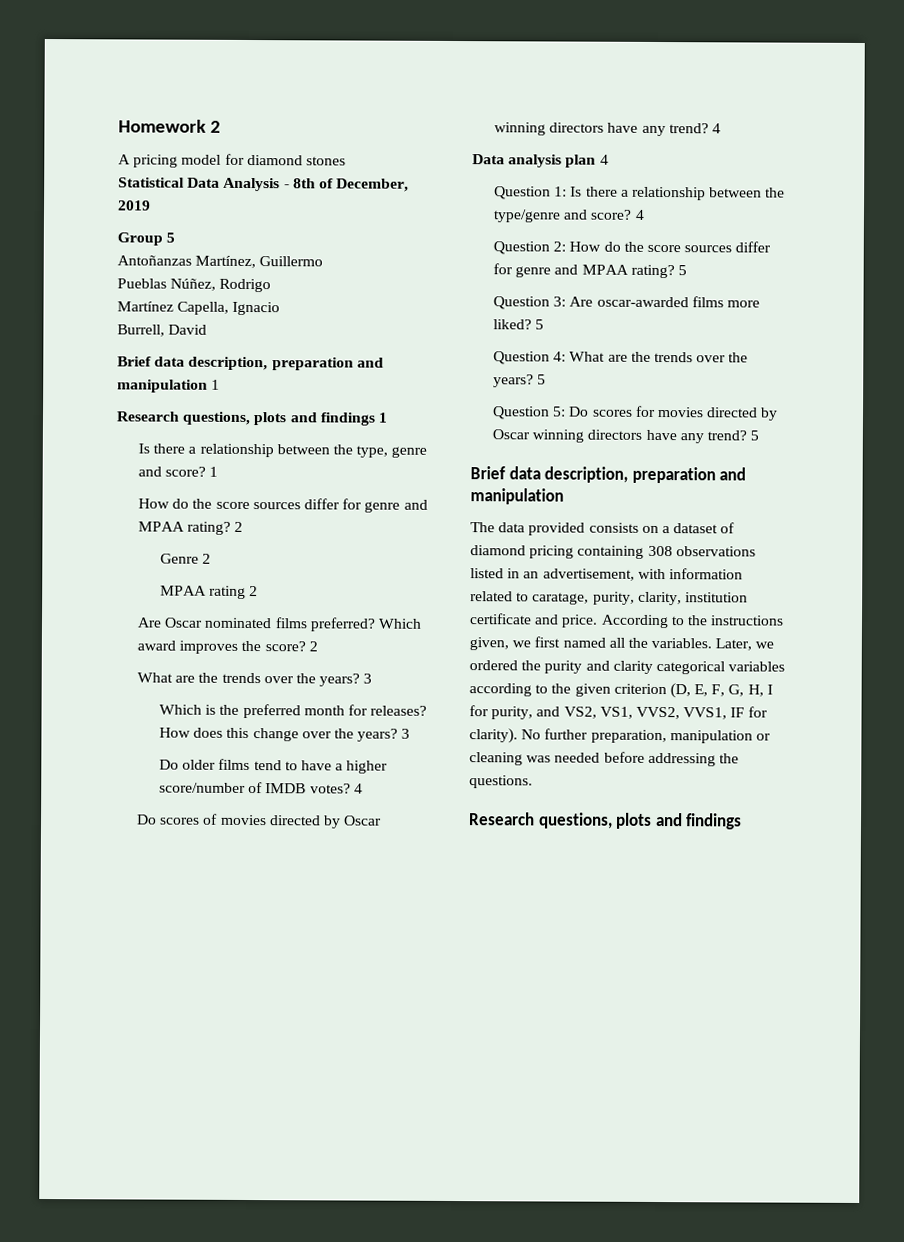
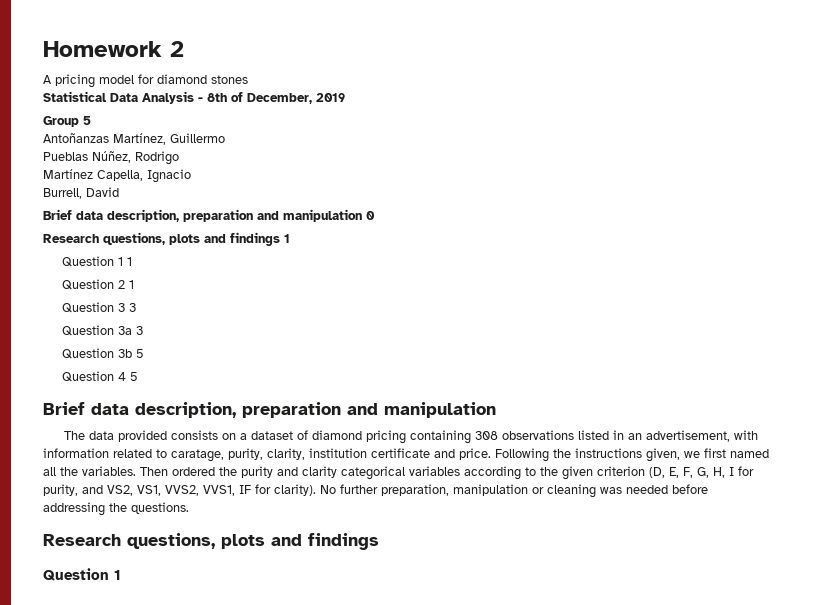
- Brief data description, preparation and manipulation 1
+ Brief data description, preparation and manipulation 0
- Is there a relationship between the type, genre and score? 1
- How do the score sources differ for genre and MPAA rating? 2
- Genre 2
- MPAA rating 2
- Are Oscar nominated films preferred? Which award improves the score? 2
- What are the trends over the years? 3
- Which is the preferred month for releases? How does this change over the years? 3
- Do older films tend to have a higher score/number of IMDB votes? 4
- Do scores of movies directed by Oscar winning directors have any trend? 4
- Data analysis plan 4
- Question 1: Is there a relationship between the type/genre and score? 4
- Question 2: How do the score sources differ for genre and MPAA rating? 5
- Question 3: Are oscar-awarded films more liked? 5
- Question 4: What are the trends over the years? 5
- Question 5: Do scores for movies directed by Oscar winning directors have any trend? 5
+ Question 1 1
+ Question 2 1
+ Question 3 3
+ Question 3a 3
+ Question 3b 5
+ Question 4 5
- According to the instructions given, we first named all the variables.
+ Following the instructions given, we first named all the variables.
- Later, we ordered the purity and clarity categorical variables according to the given criterion (D, E, F, G, H, I for purity, and VS2, VS1, VVS2, VVS1, IF for clarity).
+ Then ordered the purity and clarity categorical variables according to the given criterion (D, E, F, G, H, I for purity, and VS2, VS1, VVS2, VVS1, IF for clarity).
  No further preparation, manipulation or cleaning was needed before addressing the questions.
  Research questions, plots and findings
+ Question 1

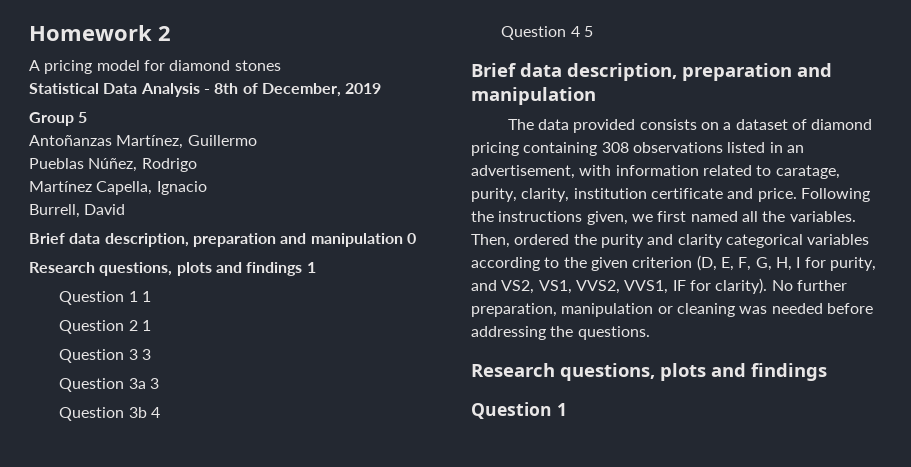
- Question 3b 5
+ Question 3b 4
- Then ordered the purity and clarity categorical variables according to the given criterion (D, E, F, G, H, I for purity, and VS2, VS1, VVS2, VVS1, IF for clarity).
+ Then, ordered the purity and clarity categorical variables according to the given criterion (D, E, F, G, H, I for purity, and VS2, VS1, VVS2, VVS1, IF for clarity).

